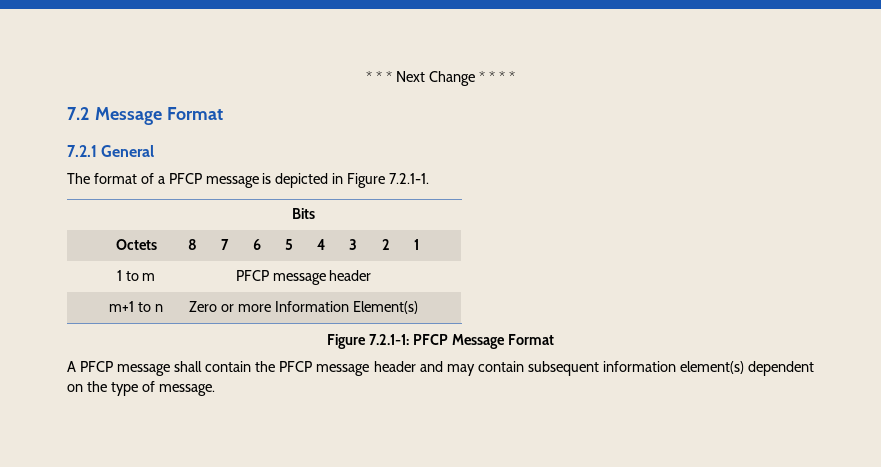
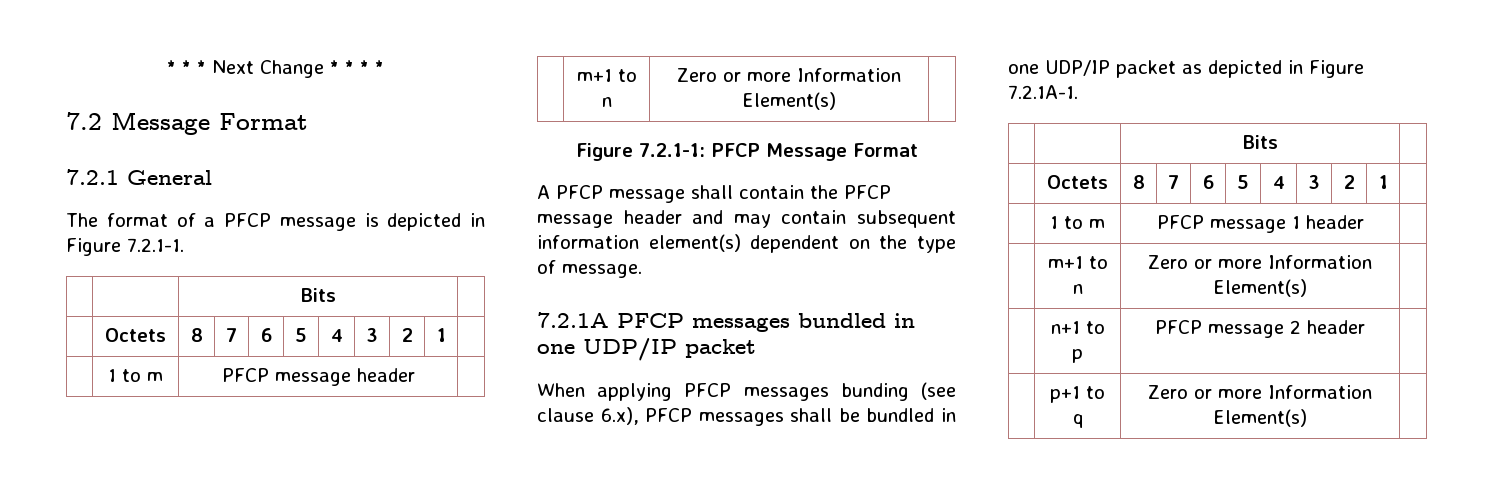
+ 7.2.1A PFCP messages bundled in one UDP/IP packet
+ When applying PFCP messages bunding (see clause 6.x), PFCP messages shall be bundled in one UDP/IP packet as depicted in Figure 7.2.1A-1.
+ | | Bits |
+ | Octets | 8 | 7 | 6 | 5 | 4 | 3 | 2 | 1 |
+ | 1 to m | PFCP message 1 header |
+ | m+1 to n | Zero or more Information Element(s) |
+ | n+1 to p | PFCP message 2 header |
+ | p+1 to q | Zero or more Information Element(s) |

